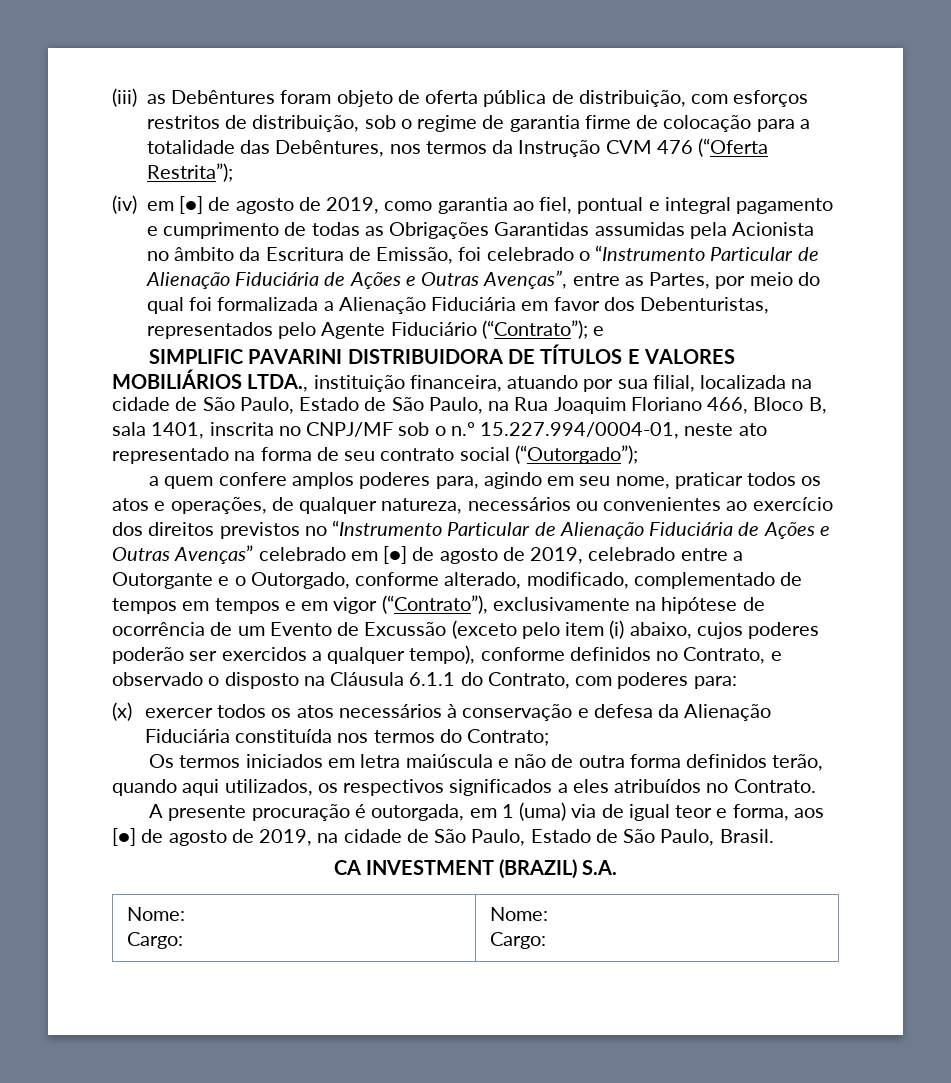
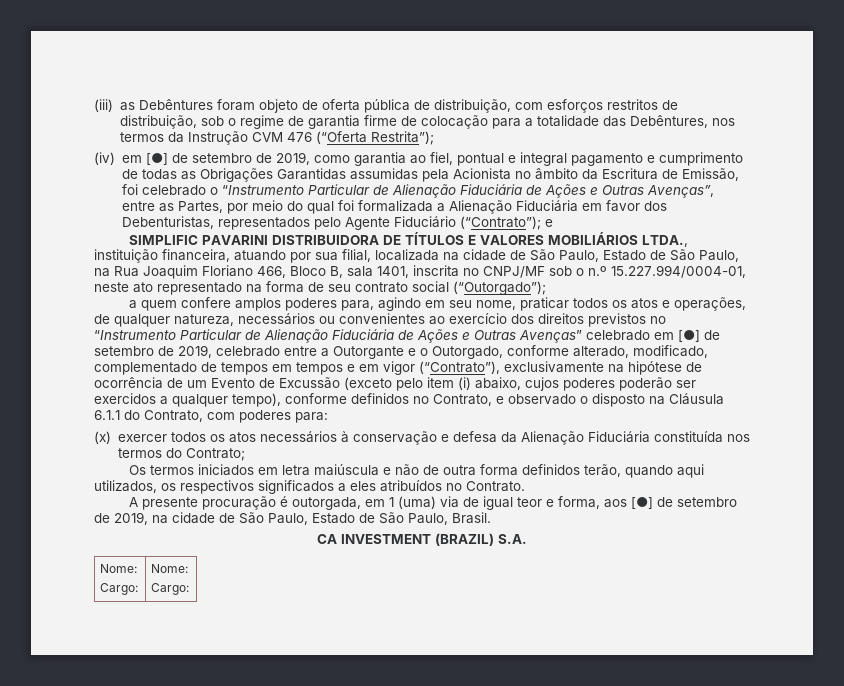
- (iv) em [●] de agosto de 2019, como garantia ao fiel, pontual e integral pagamento e cumprimento de todas as Obrigações Garantidas assumidas pela Acionista no âmbito da Escritura de Emissão, foi celebrado o “Instrumento Particular de Alienação Fiduciária de Ações e Outras Avenças”, entre as Partes, por meio do qual foi formalizada a Alienação Fiduciária em favor dos Debenturistas, representados pelo Agente Fiduciário (“Contrato”);
+ (iv) em [●] de setembro de 2019, como garantia ao fiel, pontual e integral pagamento e cumprimento de todas as Obrigações Garantidas assumidas pela Acionista no âmbito da Escritura de Emissão, foi celebrado o “Instrumento Particular de Alienação Fiduciária de Ações e Outras Avenças”, entre as Partes, por meio do qual foi formalizada a Alienação Fiduciária em favor dos Debenturistas, representados pelo Agente Fiduciário (“Contrato”);
- a quem confere amplos poderes para, agindo em seu nome, praticar todos os atos e operações, de qualquer natureza, necessários ou convenientes ao exercício dos direitos previstos no “Instrumento Particular de Alienação Fiduciária de Ações e Outras Avenças” celebrado em [●] de agosto de 2019, celebrado entre a Outorgante e o Outorgado, conforme alterado, modificado, complementado de tempos em tempos e em vigor (“Contrato”), exclusivamente na hipótese de ocorrência de um Evento de Excussão (exceto pelo item (i) abaixo, cujos poderes poderão ser exercidos a qualquer tempo), conforme definidos no Contrato, e observado o disposto na Cláusula 6.1.1 do Contrato, com poderes para:
+ a quem confere amplos poderes para, agindo em seu nome, praticar todos os atos e operações, de qualquer natureza, necessários ou convenientes ao exercício dos direitos previstos no “Instrumento Particular de Alienação Fiduciária de Ações e Outras Avenças” celebrado em [●] de setembro de 2019, celebrado entre a Outorgante e o Outorgado, conforme alterado, modificado, complementado de tempos em tempos e em vigor (“Contrato”), exclusivamente na hipótese de ocorrência de um Evento de Excussão (exceto pelo item (i) abaixo, cujos poderes poderão ser exercidos a qualquer tempo), conforme definidos no Contrato, e observado o disposto na Cláusula 6.1.1 do Contrato, com poderes para:
- A presente procuração é outorgada, em 1 (uma) via de igual teor e forma, aos [●] de agosto de 2019, na cidade de São Paulo, Estado de São Paulo, Brasil.
+ A presente procuração é outorgada, em 1 (uma) via de igual teor e forma, aos [●] de setembro de 2019, na cidade de São Paulo, Estado de São Paulo, Brasil.

